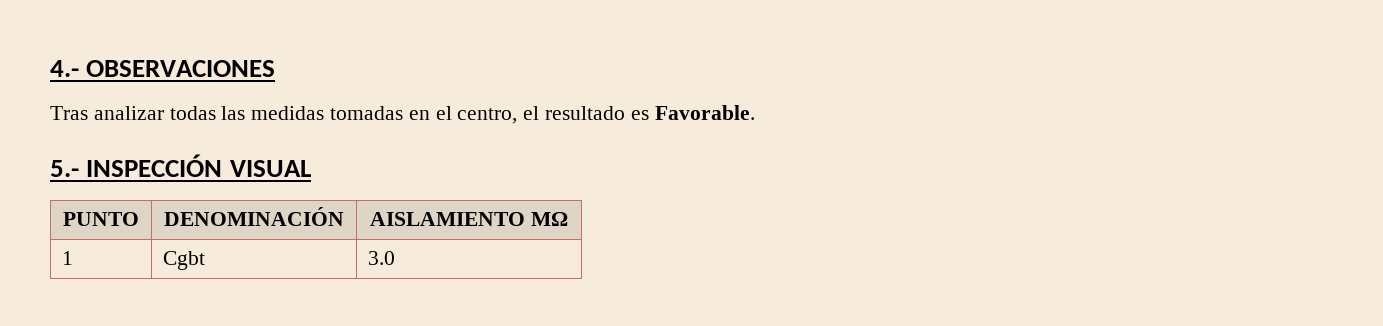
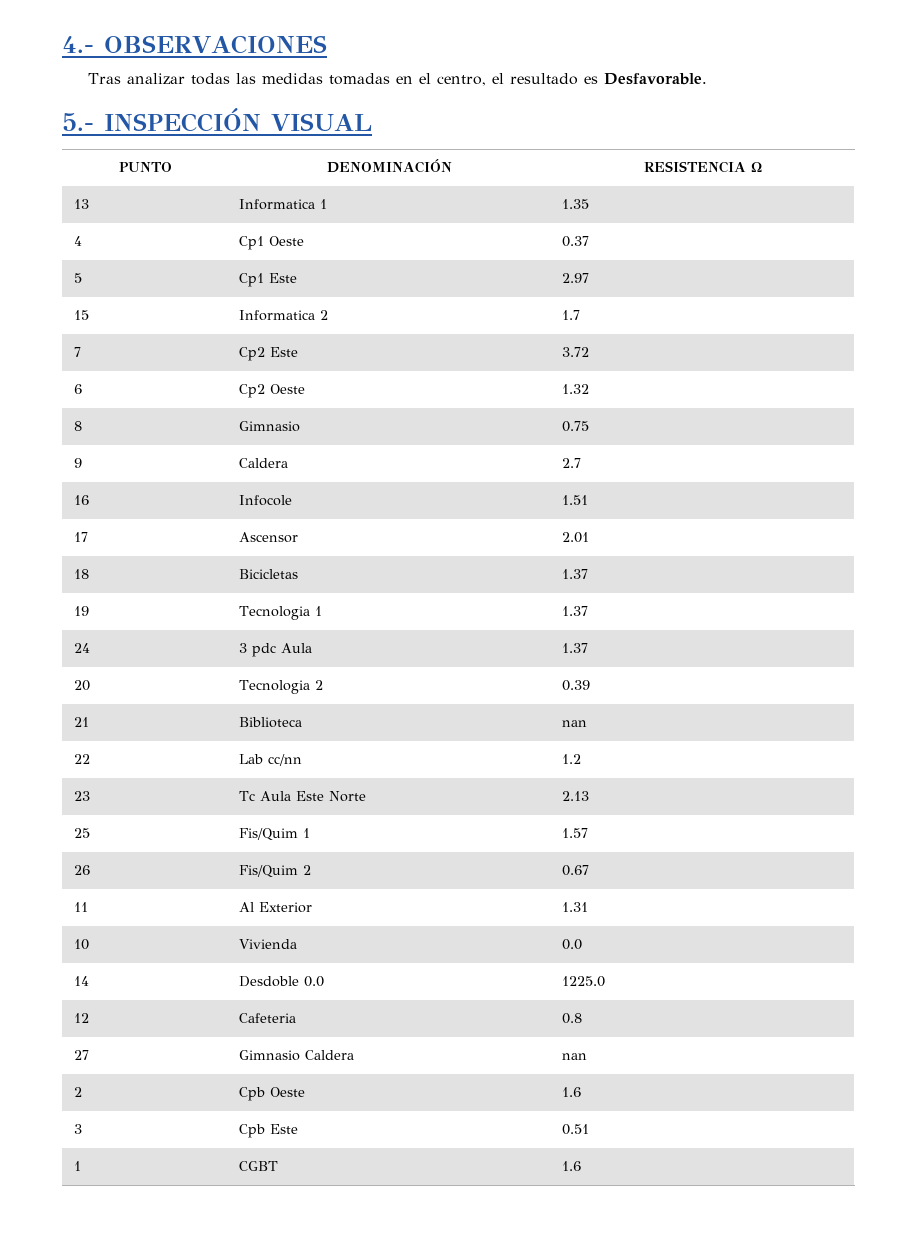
- Tras analizar todas las medidas tomadas en el centro, el resultado es Favorable.
+ Tras analizar todas las medidas tomadas en el centro, el resultado es Desfavorable.
- PUNTO | DENOMINACIÓN | AISLAMIENTO MΩ
- 1 | Cgbt | 3.0
+ PUNTO | DENOMINACIÓN | RESISTENCIA Ω
+ 13 | Informatica 1 | 1.35
+ 4 | Cp1 Oeste | 0.37
+ 5 | Cp1 Este | 2.97
+ 15 | Informatica 2 | 1.7
+ 7 | Cp2 Este | 3.72
+ 6 | Cp2 Oeste | 1.32
+ 8 | Gimnasio | 0.75
+ 9 | Caldera | 2.7
+ 16 | Infocole | 1.51
+ 17 | Ascensor | 2.01
+ 18 | Bicicletas | 1.37
+ 19 | Tecnologia 1 | 1.37
+ 24 | 3 pdc Aula | 1.37
+ 20 | Tecnologia 2 | 0.39
+ 21 | Biblioteca | nan
+ 22 | Lab cc/nn | 1.2
+ 23 | Tc Aula Este Norte | 2.13
+ 25 | Fis/Quim 1 | 1.57
+ 26 | Fis/Quim 2 | 0.67
+ 11 | Al Exterior | 1.31
+ 10 | Vivienda | 0.0
+ 14 | Desdoble 0.0 | 1225.0
+ 12 | Cafeteria | 0.8
+ 27 | Gimnasio Caldera | nan
+ 2 | Cpb Oeste | 1.6
+ 3 | Cpb Este | 0.51
+ 1 | CGBT | 1.6

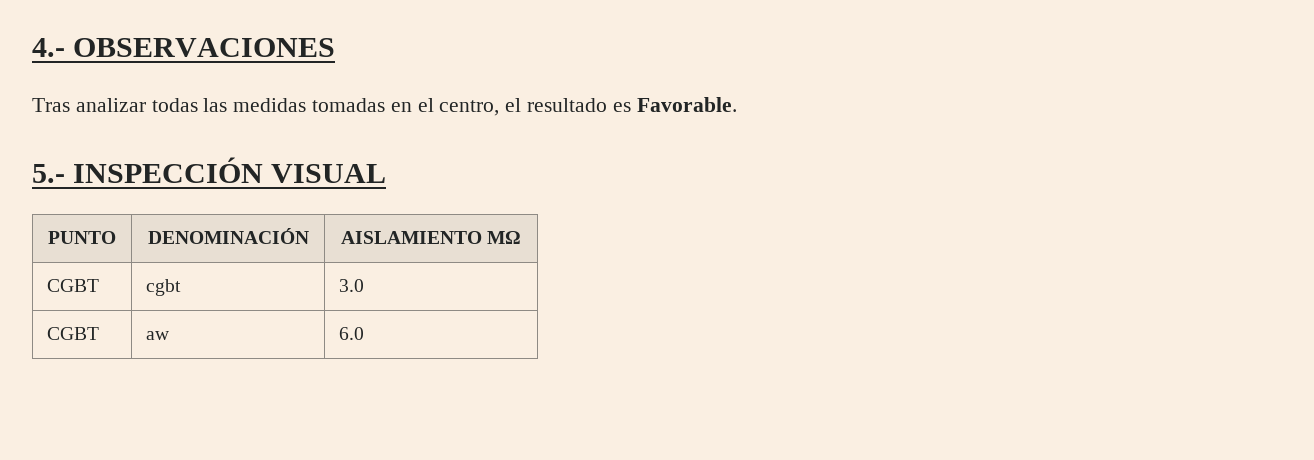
- Tras analizar todas las medidas tomadas en el centro, el resultado es Desfavorable.
+ Tras analizar todas las medidas tomadas en el centro, el resultado es Favorable.
- PUNTO | DENOMINACIÓN | RESISTENCIA Ω
- 13 | Informatica 1 | 1.35
- 4 | Cp1 Oeste | 0.37
- 5 | Cp1 Este | 2.97
- 15 | Informatica 2 | 1.7
- 7 | Cp2 Este | 3.72
- 6 | Cp2 Oeste | 1.32
- 8 | Gimnasio | 0.75
- 9 | Caldera | 2.7
- 16 | Infocole | 1.51
- 17 | Ascensor | 2.01
- 18 | Bicicletas | 1.37
- 19 | Tecnologia 1 | 1.37
- 24 | 3 pdc Aula | 1.37
- 20 | Tecnologia 2 | 0.39
- 21 | Biblioteca | nan
- 22 | Lab cc/nn | 1.2
- 23 | Tc Aula Este Norte | 2.13
- 25 | Fis/Quim 1 | 1.57
- 26 | Fis/Quim 2 | 0.67
- 11 | Al Exterior | 1.31
- 10 | Vivienda | 0.0
- 14 | Desdoble 0.0 | 1225.0
- 12 | Cafeteria | 0.8
- 27 | Gimnasio Caldera | nan
- 2 | Cpb Oeste | 1.6
- 3 | Cpb Este | 0.51
- 1 | CGBT | 1.6
+ PUNTO | DENOMINACIÓN | AISLAMIENTO MΩ
+ CGBT | cgbt | 3.0
+ CGBT | aw | 6.0

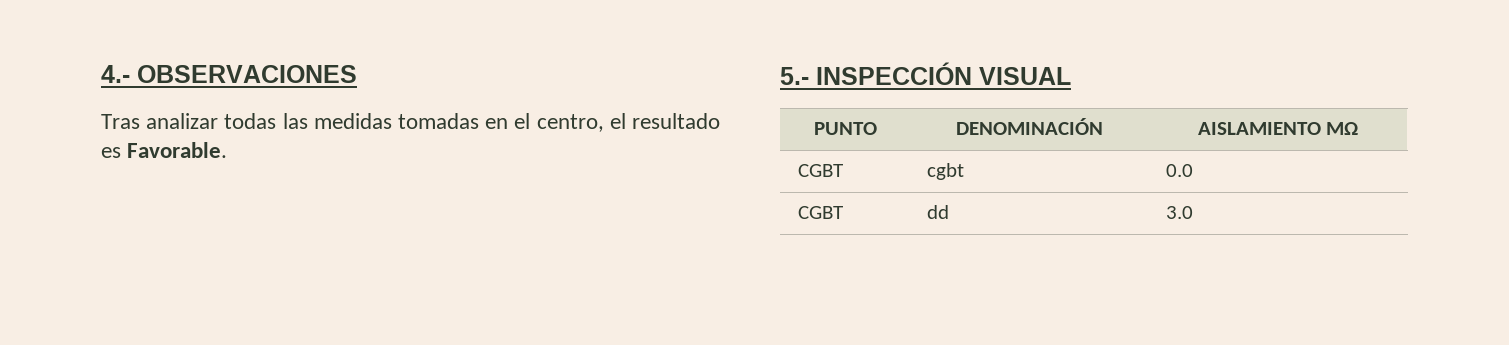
- CGBT | cgbt | 3.0
- CGBT | aw | 6.0
+ CGBT | cgbt | 0.0
+ CGBT | dd | 3.0

